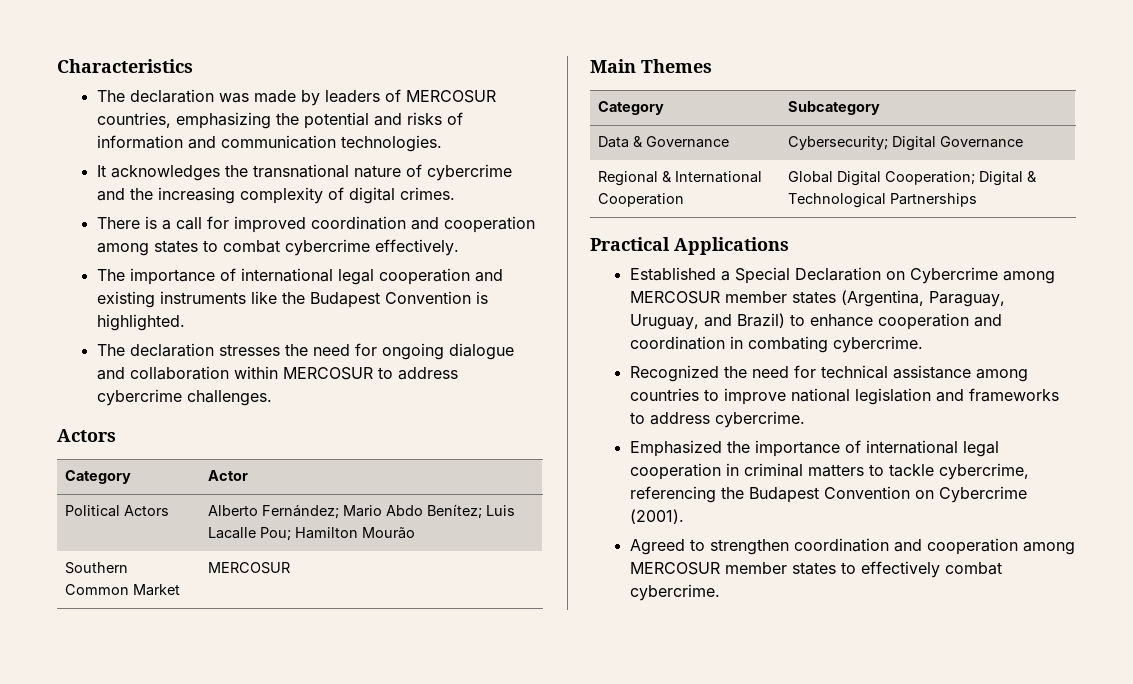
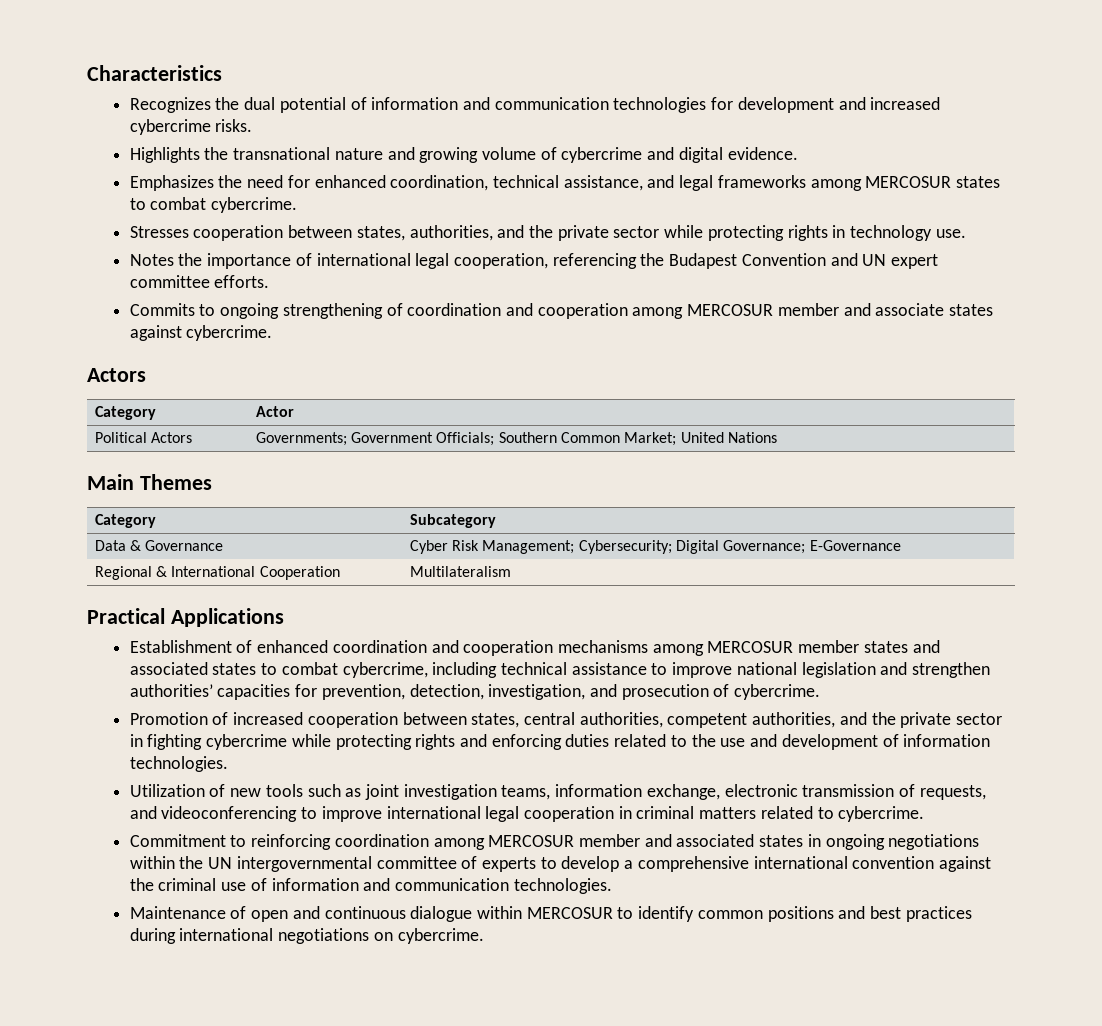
- The declaration was made by leaders of MERCOSUR countries, emphasizing the potential and risks of information and communication technologies.
- It acknowledges the transnational nature of cybercrime and the increasing complexity of digital crimes.
- There is a call for improved coordination and cooperation among states to combat cybercrime effectively.
- The importance of international legal cooperation and existing instruments like the Budapest Convention is highlighted.
- The declaration stresses the need for ongoing dialogue and collaboration within MERCOSUR to address cybercrime challenges.
+ Recognizes the dual potential of information and communication technologies for development and increased cybercrime risks.
+ Highlights the transnational nature and growing volume of cybercrime and digital evidence.
+ Emphasizes the need for enhanced coordination, technical assistance, and legal frameworks among MERCOSUR states to combat cybercrime.
+ Stresses cooperation between states, authorities, and the private sector while protecting rights in technology use.
+ Notes the importance of international legal cooperation, referencing the Budapest Convention and UN expert committee efforts.
+ Commits to ongoing strengthening of coordination and cooperation among MERCOSUR member and associate states against cybercrime.
- Political Actors | Alberto Fernández; Mario Abdo Benítez; Luis Lacalle Pou; Hamilton Mourão
- Southern Common Market | MERCOSUR
+ Political Actors | Governments; Government Officials; Southern Common Market; United Nations
- Data & Governance | Cybersecurity; Digital Governance
- Regional & International Cooperation | Global Digital Cooperation; Digital & Technological Partnerships
+ Data & Governance | Cyber Risk Management; Cybersecurity; Digital Governance; E-Governance
+ Regional & International Cooperation | Multilateralism
  Practical Applications
- Established a Special Declaration on Cybercrime among MERCOSUR member states (Argentina, Paraguay, Uruguay, and Brazil) to enhance cooperation and coordination in combating cybercrime.
- Recognized the need for technical assistance among countries to improve national legislation and frameworks to address cybercrime.
- Emphasized the importance of international legal cooperation in criminal matters to tackle cybercrime, referencing the Budapest Convention on Cybercrime (2001).
- Agreed to strengthen coordination and cooperation among MERCOSUR member states to effectively combat cybercrime.
+ Establishment of enhanced coordination and cooperation mechanisms among MERCOSUR member states and associated states to combat cybercrime, including technical assistance to improve national legislation and strengthen authorities’ capacities for prevention, detection, investigation, and prosecution of cybercrime.
+ Promotion of increased cooperation between states, central authorities, competent authorities, and the private sector in fighting cybercrime while protecting rights and enforcing duties related to the use and development of information technologies.
+ Utilization of new tools such as joint investigation teams, information exchange, electronic transmission of requests, and videoconferencing to improve international legal cooperation in criminal matters related to cybercrime.
+ Commitment to reinforcing coordination among MERCOSUR member and associated states in ongoing negotiations within the UN intergovernmental committee of experts to develop a comprehensive international convention against the criminal use of information and communication technologies.
+ Maintenance of open and continuous dialogue within MERCOSUR to identify common positions and best practices during international negotiations on cybercrime.

